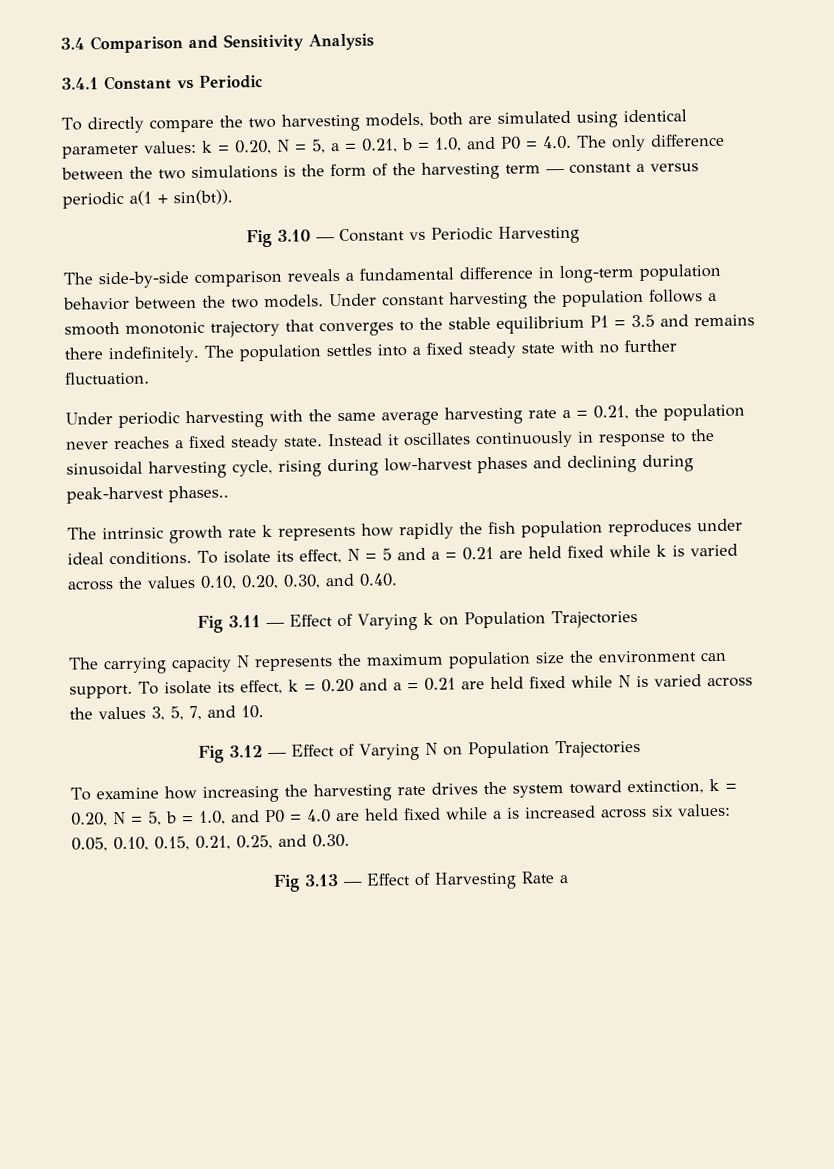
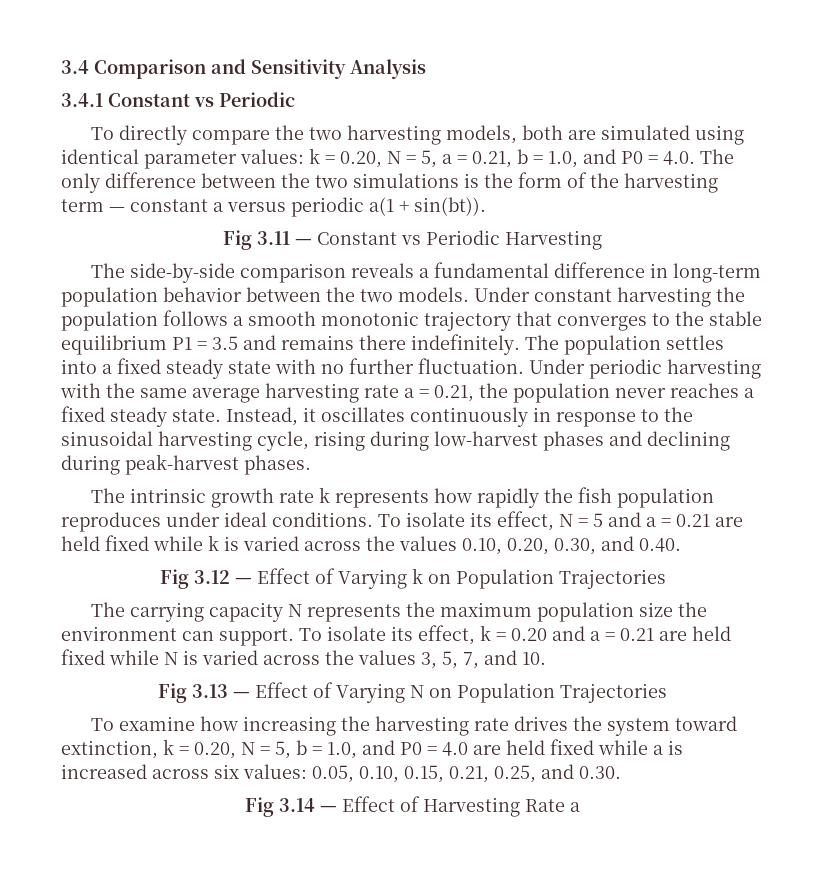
- Fig 3.10 — Constant vs Periodic Harvesting
+ Fig 3.11 — Constant vs Periodic Harvesting
- The population settles into a fixed steady state with no further fluctuation.
- Under periodic harvesting with the same average harvesting rate a = 0.21, the population never reaches a fixed steady state.
+ The population settles into a fixed steady state with no further fluctuation. Under periodic harvesting with the same average harvesting rate a = 0.21, the population never reaches a fixed steady state.
- Instead it oscillates continuously in response to the sinusoidal harvesting cycle, rising during low-harvest phases and declining during peak-harvest phases..
+ Instead, it oscillates continuously in response to the sinusoidal harvesting cycle, rising during low-harvest phases and declining during peak-harvest phases.
- Fig 3.11 — Effect of Varying k on Population Trajectories
+ Fig 3.12 — Effect of Varying k on Population Trajectories
- Fig 3.12 — Effect of Varying N on Population Trajectories
+ Fig 3.13 — Effect of Varying N on Population Trajectories
- Fig 3.13 — Effect of Harvesting Rate a
+ Fig 3.14 — Effect of Harvesting Rate a

